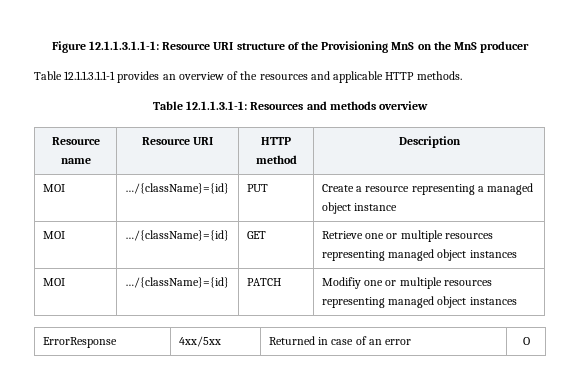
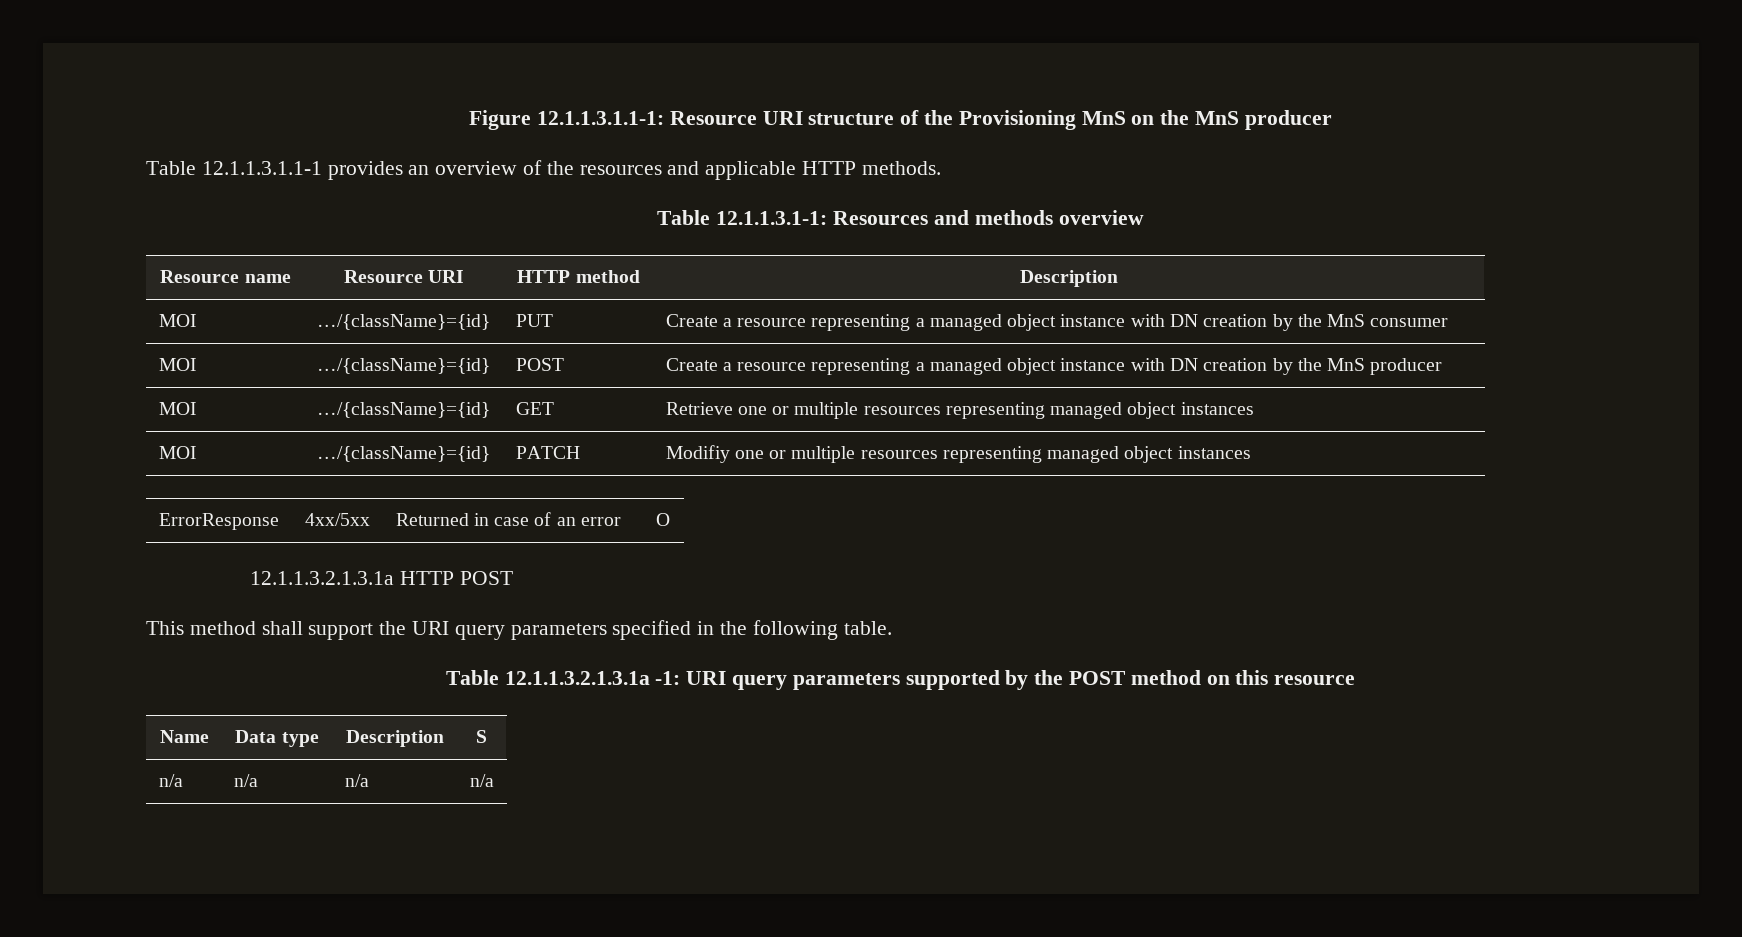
- MOI | …/{className}={id} | PUT | Create a resource representing a managed object instance
+ MOI | …/{className}={id} | PUT | Create a resource representing a managed object instance with DN creation by the MnS consumer
+ MOI | …/{className}={id} | POST | Create a resource representing a managed object instance with DN creation by the MnS producer
+ 12.1.1.3.2.1.3.1a HTTP POST
+ This method shall support the URI query parameters specified in the following table.
+ Table 12.1.1.3.2.1.3.1a -1: URI query parameters supported by the POST method on this resource
+ Name | Data type | Description | S
+ n/a | n/a | n/a | n/a

